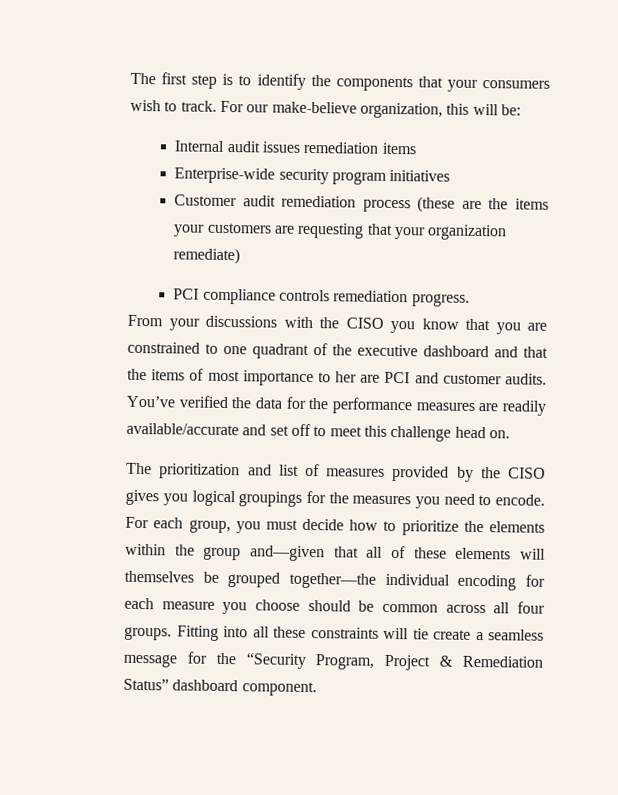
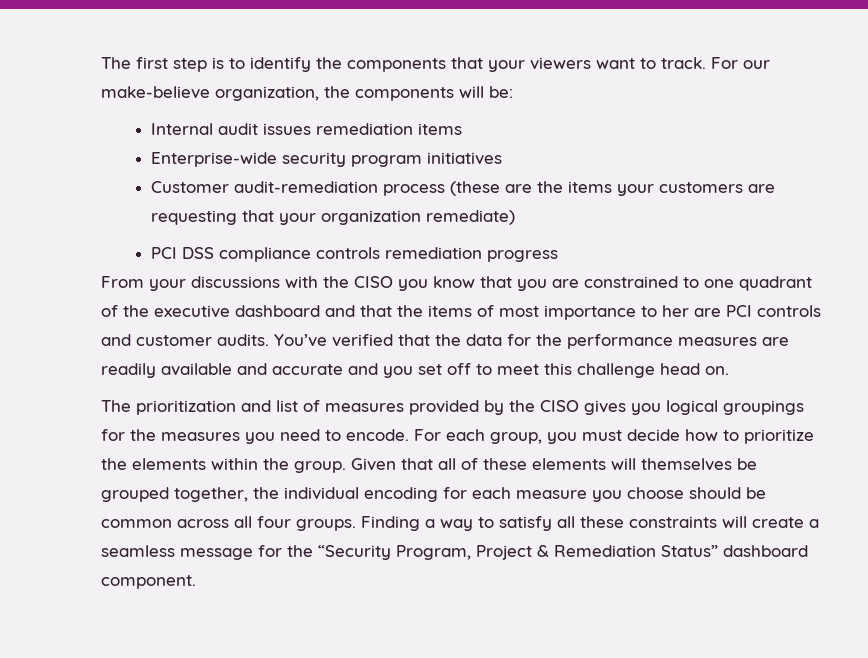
- The first step is to identify the components that your consumers wish to track.
+ The first step is to identify the components that your viewers want to track.
- For our make-believe organization, this will be:
+ For our make-believe organization, the components will be:
- Customer audit remediation process (these are the items your customers are requesting that your organization remediate)
+ Customer audit-remediation process (these are the items your customers are requesting that your organization remediate)
- PCI compliance controls remediation progress.
+ PCI DSS compliance controls remediation progress
- From your discussions with the CISO you know that you are constrained to one quadrant of the executive dashboard and that the items of most importance to her are PCI and customer audits.
+ From your discussions with the CISO you know that you are constrained to one quadrant of the executive dashboard and that the items of most importance to her are PCI controls and customer audits.
- You’ve verified the data for the performance measures are readily available/accurate and set off to meet this challenge head on.
+ You’ve verified that the data for the performance measures are readily available and accurate and you set off to meet this challenge head on.
- For each group, you must decide how to prioritize the elements within the group and—given that all of these elements will themselves be grouped together—the individual encoding for each measure you choose should be common across all four groups.
+ For each group, you must decide how to prioritize the elements within the group. Given that all of these elements will themselves be grouped together, the individual encoding for each measure you choose should be common across all four groups.
- Fitting into all these constraints will tie create a seamless message for the “Security Program, Project & Remediation Status” dashboard component.
+ Finding a way to satisfy all these constraints will create a seamless message for the “Security Program, Project & Remediation Status” dashboard component.

